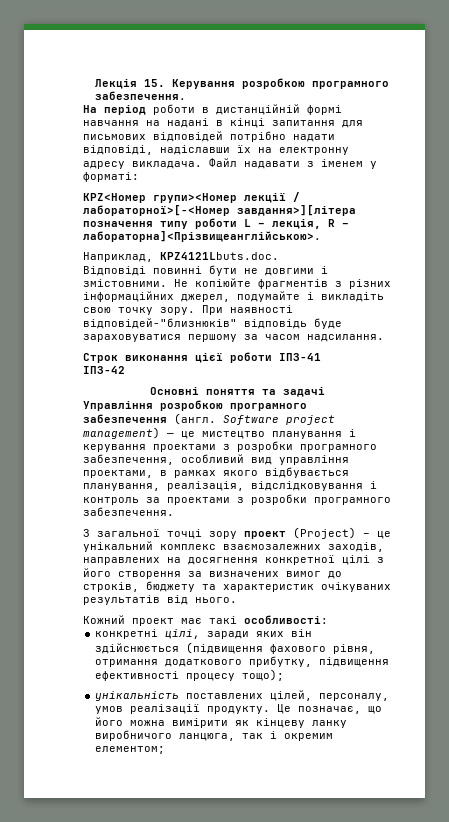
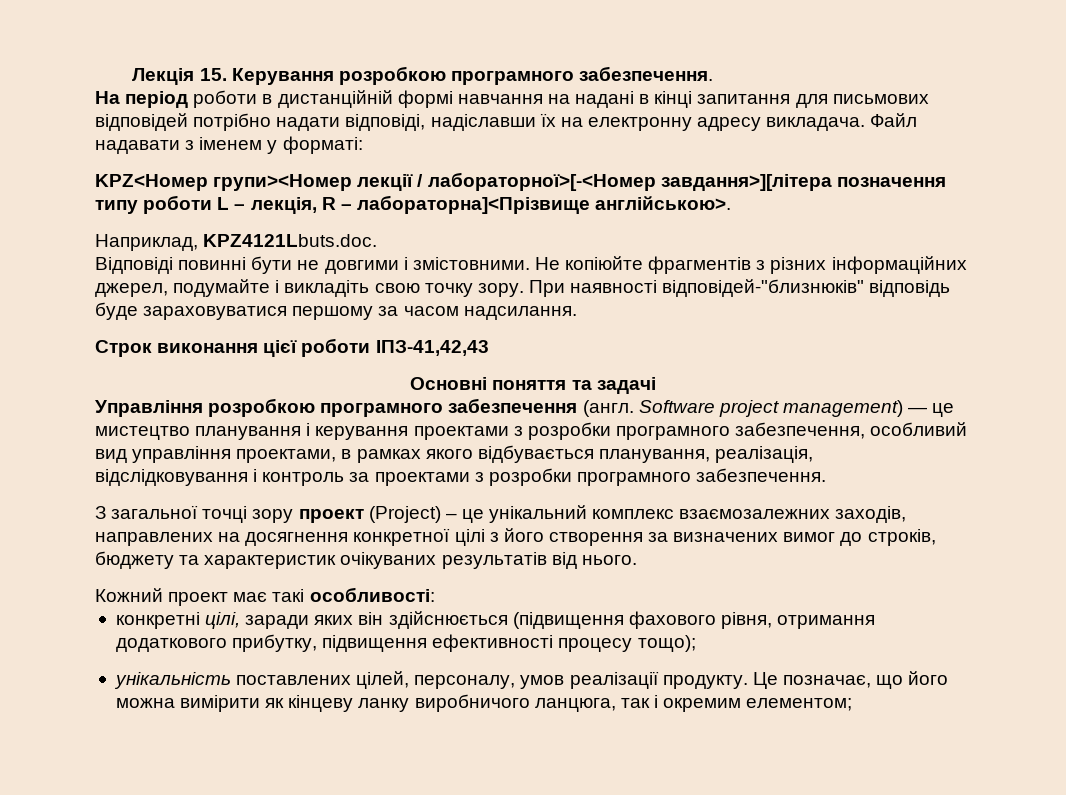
- KPZ<Номер групи><Номер лекції / лабораторної>[-<Номер завдання>][літера позначення типу роботи L – лекція, R – лабораторна]<Прізвищеанглійською>.
+ KPZ<Номер групи><Номер лекції / лабораторної>[-<Номер завдання>][літера позначення типу роботи L – лекція, R – лабораторна]<Прізвище англійською>.
- Строк виконання цієї роботи ІПЗ-41
- ІПЗ-42
+ Строк виконання цієї роботи ІПЗ-41,42,43

